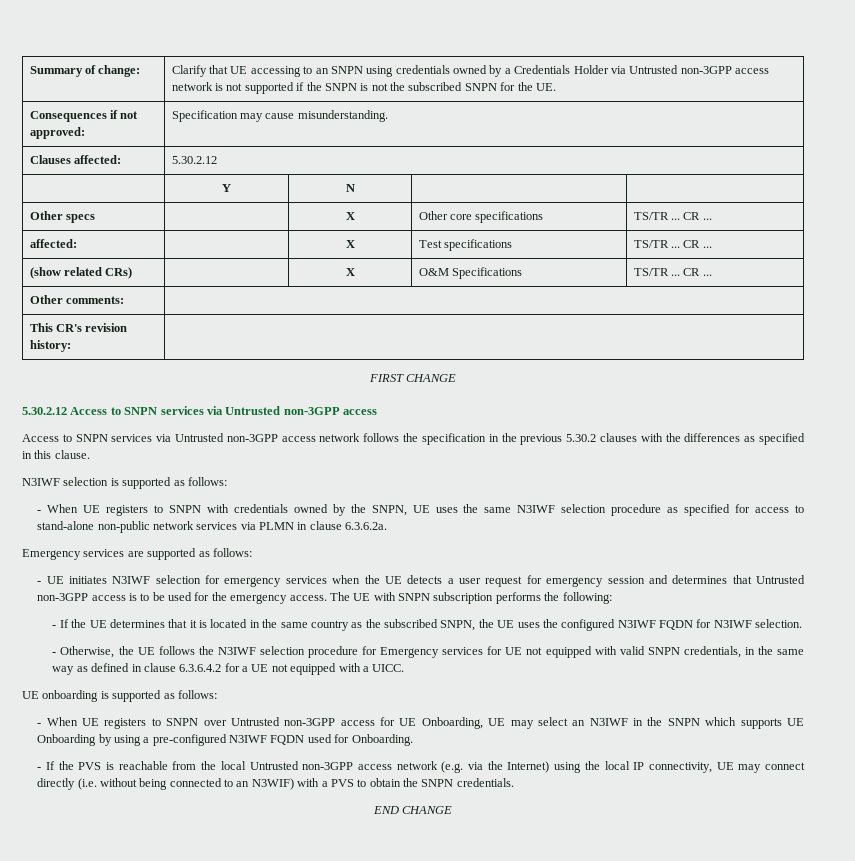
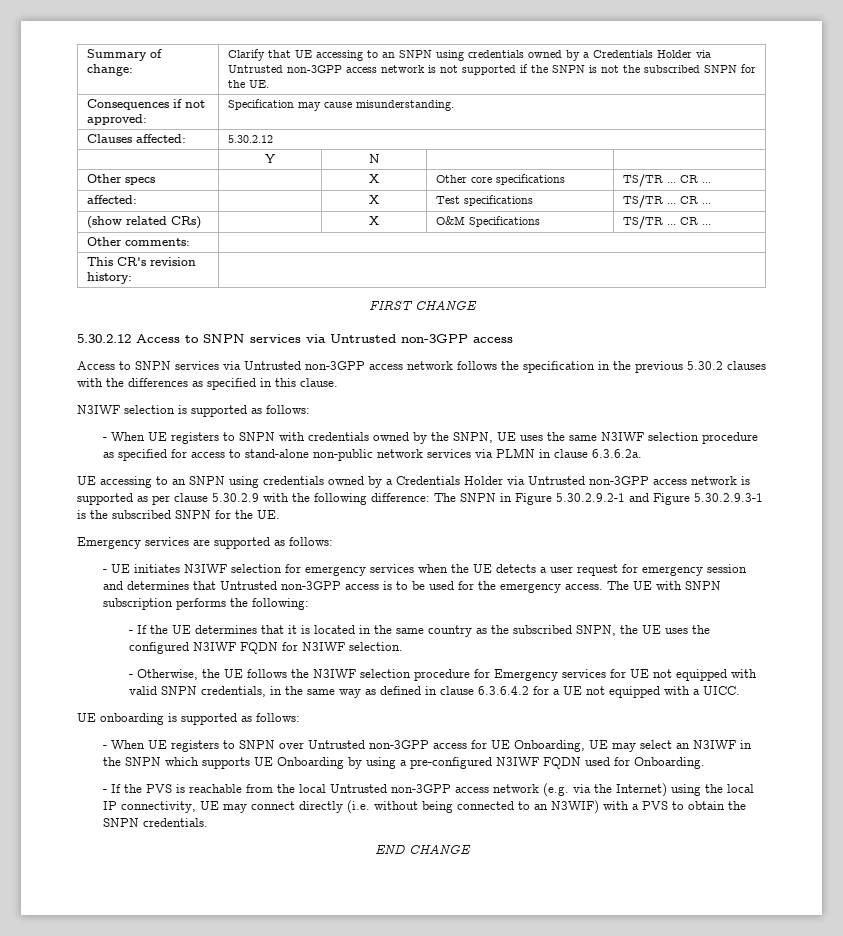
+ UE accessing to an SNPN using credentials owned by a Credentials Holder via Untrusted non-3GPP access network is supported as per clause 5.30.2.9 with the following difference: The SNPN in Figure 5.30.2.9.2-1 and Figure 5.30.2.9.3-1 is the subscribed SNPN for the UE.

